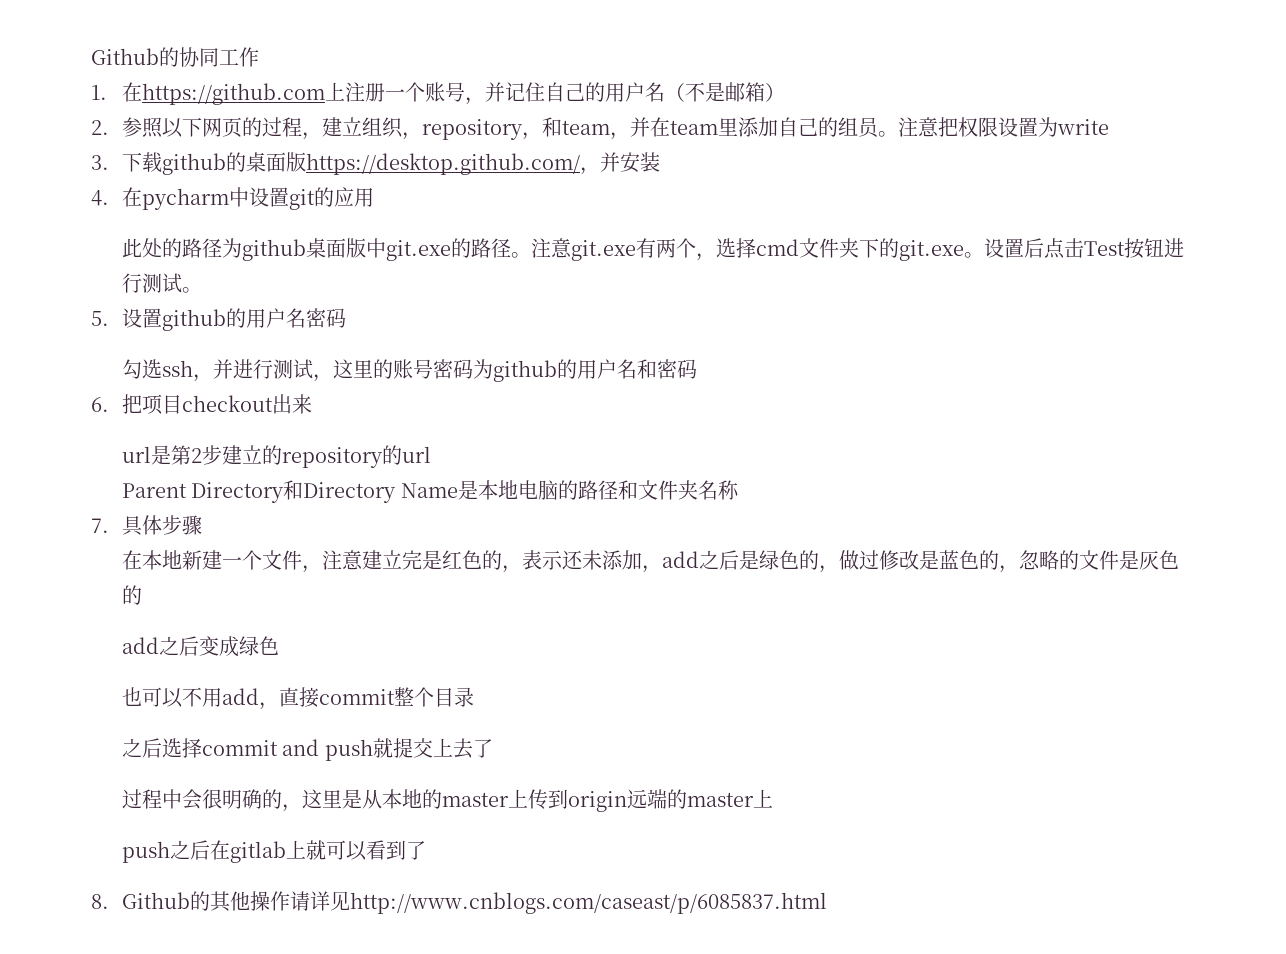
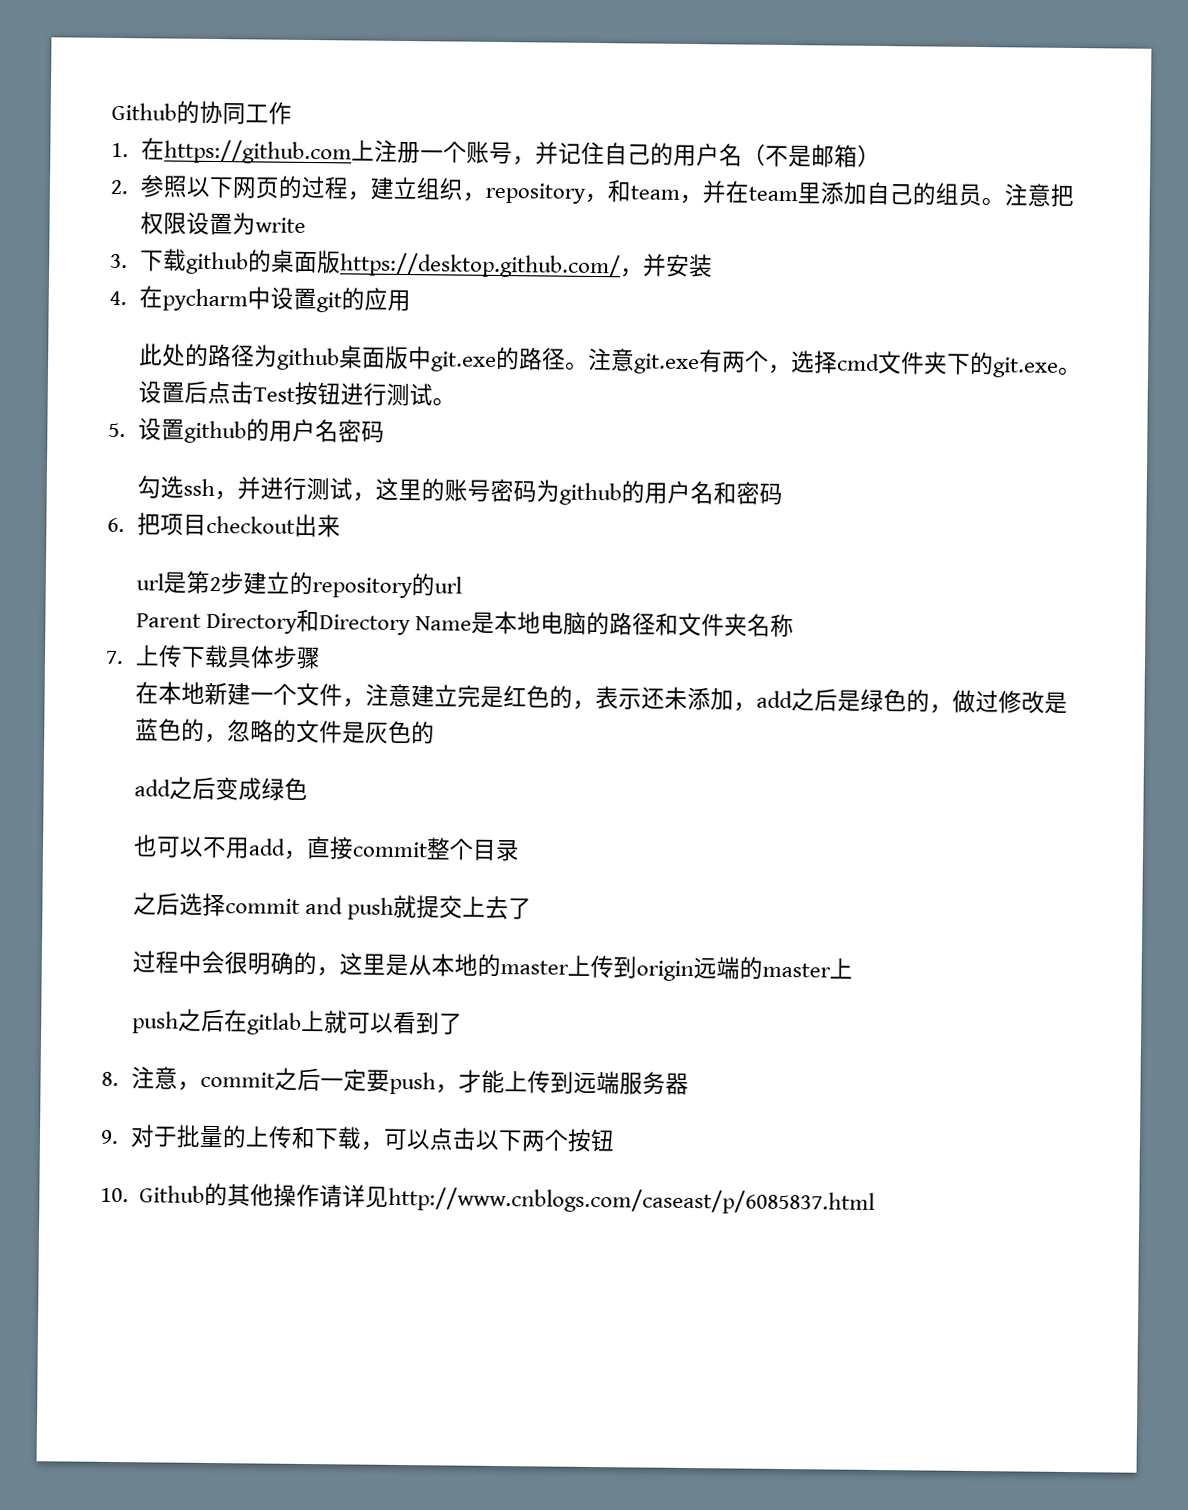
- 7.具体步骤
+ 7.上传下载具体步骤
- 8. Github的其他操作请详见http://www.cnblogs.com/caseast/p/6085837.html
+ 8.注意，commit之后一定要push，才能上传到远端服务器
+ 9.对于批量的上传和下载，可以点击以下两个按钮
+ 10. Github的其他操作请详见http://www.cnblogs.com/caseast/p/6085837.html

